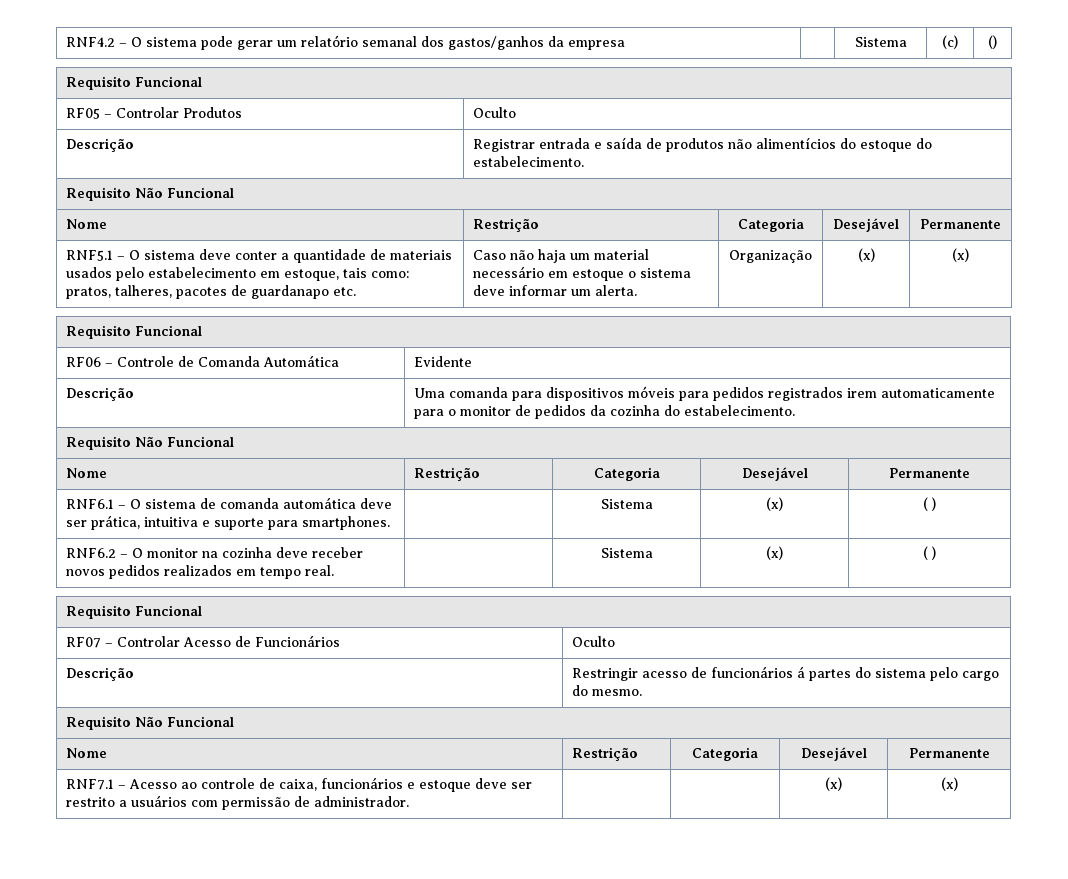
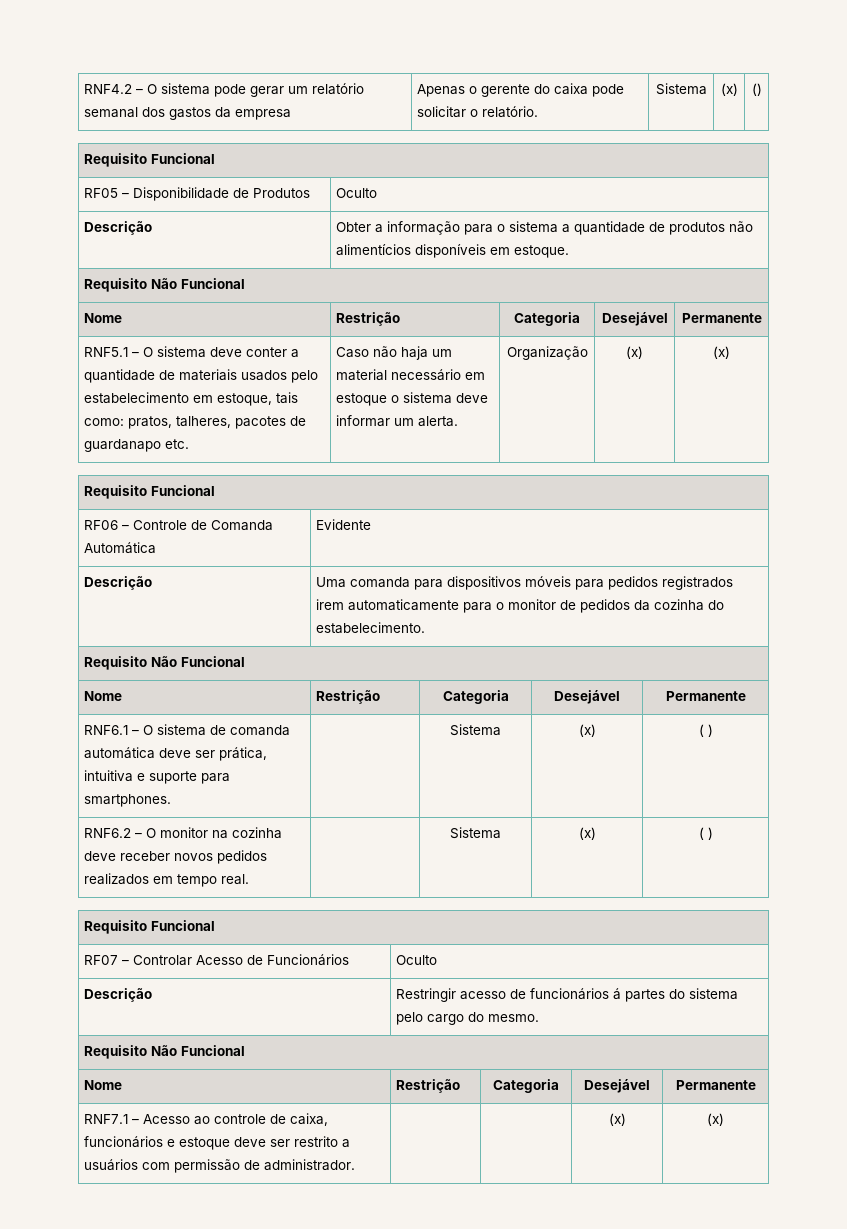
- RNF4.2 – O sistema pode gerar um relatório semanal dos gastos/ganhos da empresa | | Sistema | (c) | ()
+ RNF4.2 – O sistema pode gerar um relatório semanal dos gastos da empresa | Apenas o gerente do caixa pode solicitar o relatório. | Sistema | (x) | ()
- RF05 – Controlar Produtos | Oculto
+ RF05 – Disponibilidade de Produtos | Oculto
- Descrição | Registrar entrada e saída de produtos não alimentícios do estoque do estabelecimento.
+ Descrição | Obter a informação para o sistema a quantidade de produtos não alimentícios disponíveis em estoque.

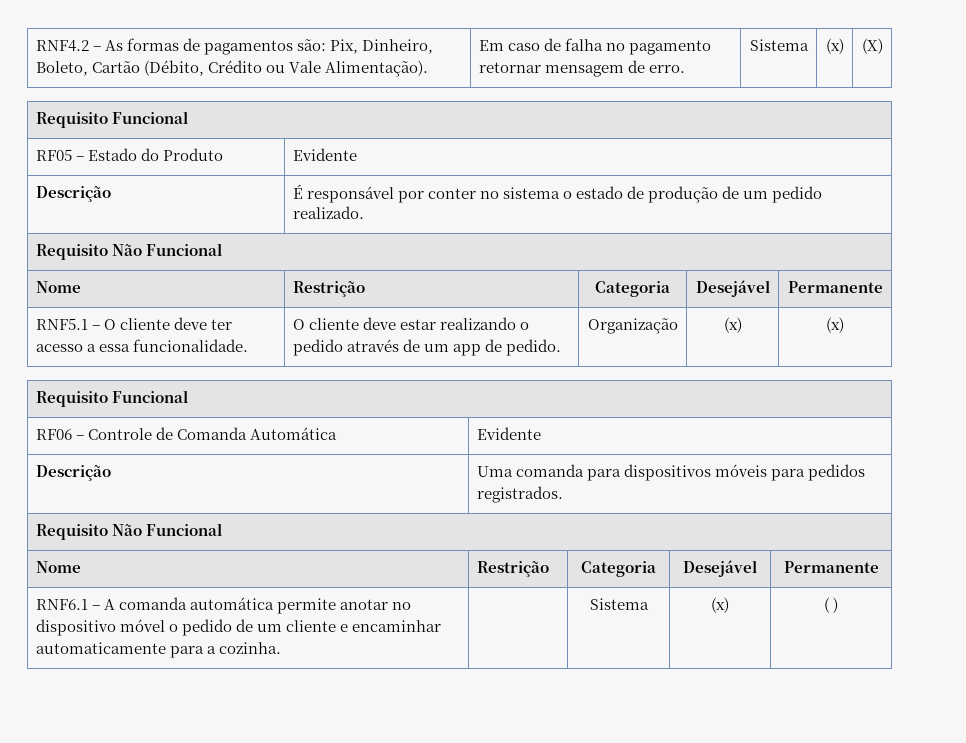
- RNF4.2 – O sistema pode gerar um relatório semanal dos gastos da empresa | Apenas o gerente do caixa pode solicitar o relatório. | Sistema | (x) | ()
+ RNF4.2 – As formas de pagamentos são: Pix, Dinheiro, Boleto, Cartão (Débito, Crédito ou Vale Alimentação). | Em caso de falha no pagamento retornar mensagem de erro. | Sistema | (x) | (X)
- RF05 – Disponibilidade de Produtos | Oculto
- Descrição | Obter a informação para o sistema a quantidade de produtos não alimentícios disponíveis em estoque.
+ RF05 – Estado do Produto | Evidente
+ Descrição | É responsável por conter no sistema o estado de produção de um pedido realizado.
- RNF5.1 – O sistema deve conter a quantidade de materiais usados pelo estabelecimento em estoque, tais como: pratos, talheres, pacotes de guardanapo etc. | Caso não haja um material necessário em estoque o sistema deve informar um alerta. | Organização | (x) | (x)
+ RNF5.1 – O cliente deve ter acesso a essa funcionalidade. | O cliente deve estar realizando o pedido através de um app de pedido. | Organização | (x) | (x)
- Descrição | Uma comanda para dispositivos móveis para pedidos registrados irem automaticamente para o monitor de pedidos da cozinha do estabelecimento.
+ Descrição | Uma comanda para dispositivos móveis para pedidos registrados.
- RNF6.1 – O sistema de comanda automática deve ser prática, intuitiva e suporte para smartphones. | | Sistema | (x) | ( )
- RNF6.2 – O monitor na cozinha deve receber novos pedidos realizados em tempo real. | | Sistema | (x) | ( )
- Requisito Funcional
- RF07 – Controlar Acesso de Funcionários | Oculto
- Descrição | Restringir acesso de funcionários á partes do sistema pelo cargo do mesmo.
- Requisito Não Funcional
- Nome | Restrição | Categoria | Desejável | Permanente
- RNF7.1 – Acesso ao controle de caixa, funcionários e estoque deve ser restrito a usuários com permissão de administrador. | | | (x) | (x)
+ RNF6.1 – A comanda automática permite anotar no dispositivo móvel o pedido de um cliente e encaminhar automaticamente para a cozinha. | | Sistema | (x) | ( )

